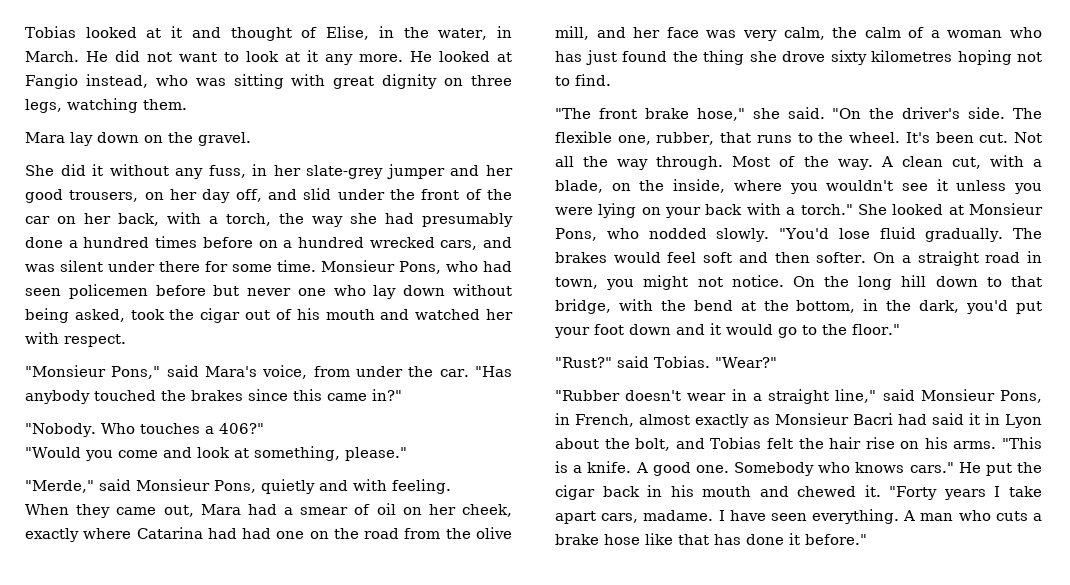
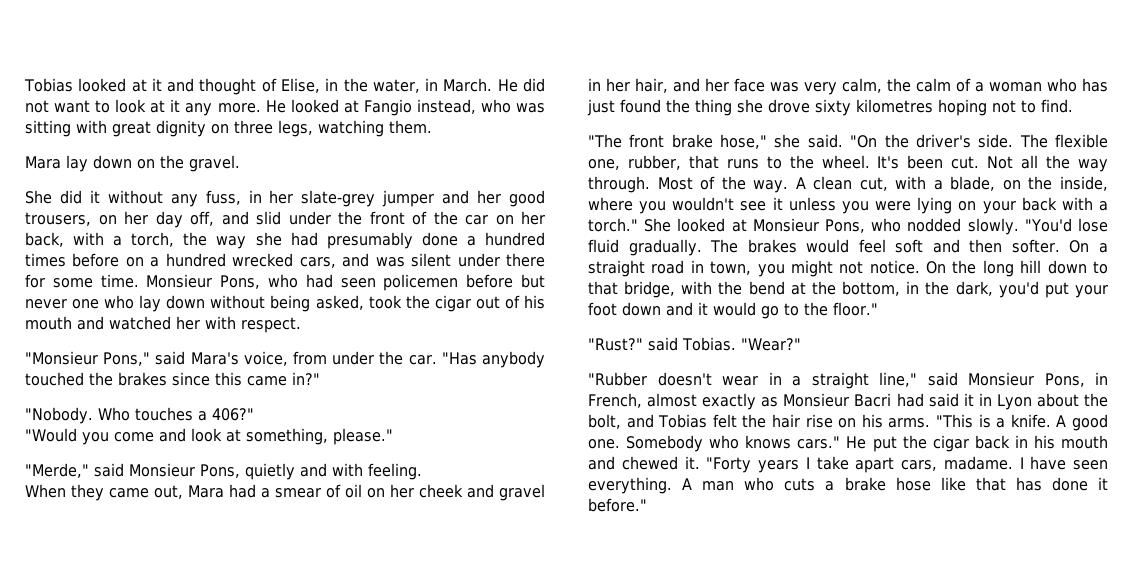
- When they came out, Mara had a smear of oil on her cheek, exactly where Catarina had had one on the road from the olive mill, and her face was very calm, the calm of a woman who has just found the thing she drove sixty kilometres hoping not to find.
+ When they came out, Mara had a smear of oil on her cheek and gravel in her hair, and her face was very calm, the calm of a woman who has just found the thing she drove sixty kilometres hoping not to find.

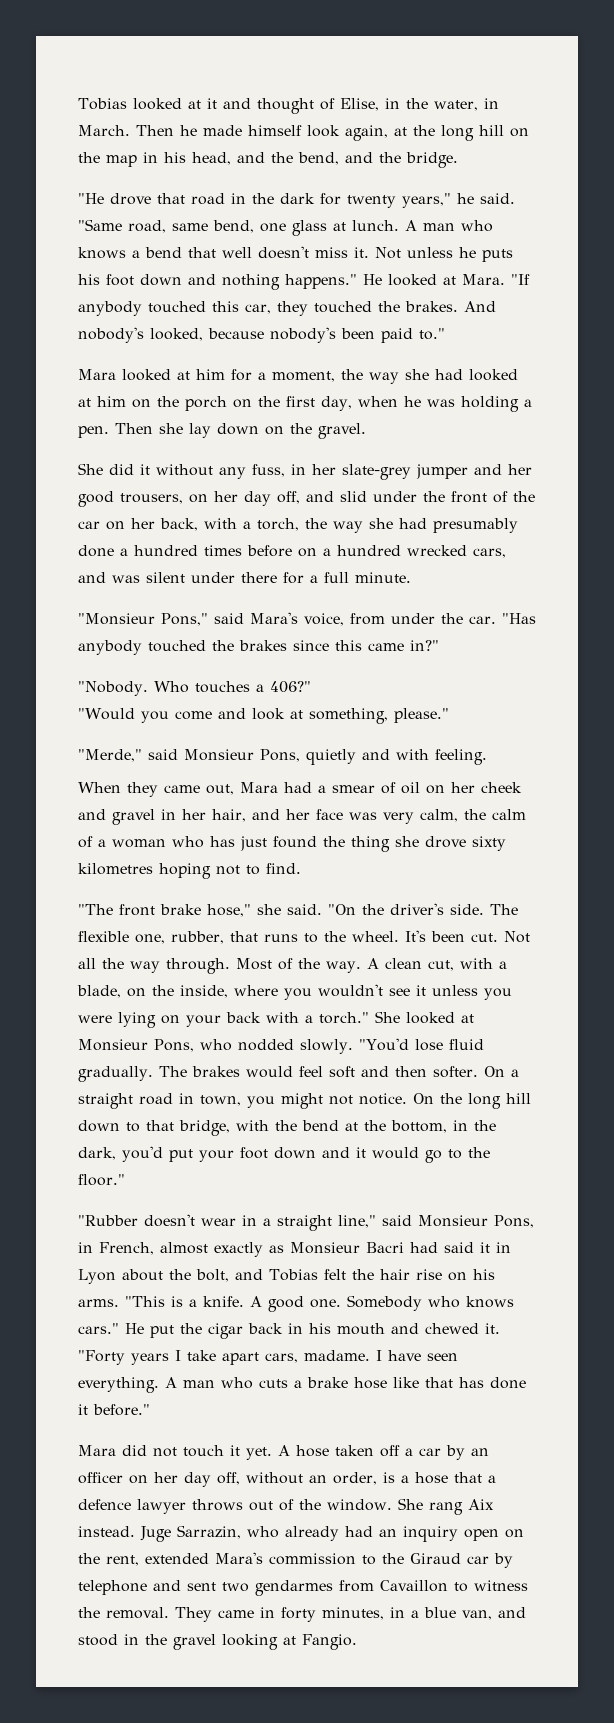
- He did not want to look at it any more. He looked at Fangio instead, who was sitting with great dignity on three legs, watching them.
- Mara lay down on the gravel.
+ Then he made himself look again, at the long hill on the map in his head, and the bend, and the bridge.
+ "He drove that road in the dark for twenty years," he said. "Same road, same bend, one glass at lunch. A man who knows a bend that well doesn't miss it. Not unless he puts his foot down and nothing happens." He looked at Mara. "If anybody touched this car, they touched the brakes. And nobody's looked, because nobody's been paid to."
+ Mara looked at him for a moment, the way she had looked at him on the porch on the first day, when he was holding a pen. Then she lay down on the gravel.
- She did it without any fuss, in her slate-grey jumper and her good trousers, on her day off, and slid under the front of the car on her back, with a torch, the way she had presumably done a hundred times before on a hundred wrecked cars, and was silent under there for some time. Monsieur Pons, who had seen policemen before but never one who lay down without being asked, took the cigar out of his mouth and watched her with respect.
+ She did it without any fuss, in her slate-grey jumper and her good trousers, on her day off, and slid under the front of the car on her back, with a torch, the way she had presumably done a hundred times before on a hundred wrecked cars, and was silent under there for a full minute.
- "Rust?" said Tobias. "Wear?"
+ Mara did not touch it yet. A hose taken off a car by an officer on her day off, without an order, is a hose that a defence lawyer throws out of the window. She rang Aix instead. Juge Sarrazin, who already had an inquiry open on the rent, extended Mara's commission to the Giraud car by telephone and sent two gendarmes from Cavaillon to witness the removal. They came in forty minutes, in a blue van, and stood in the gravel looking at Fangio.

